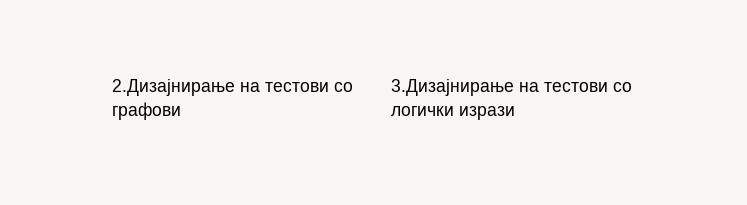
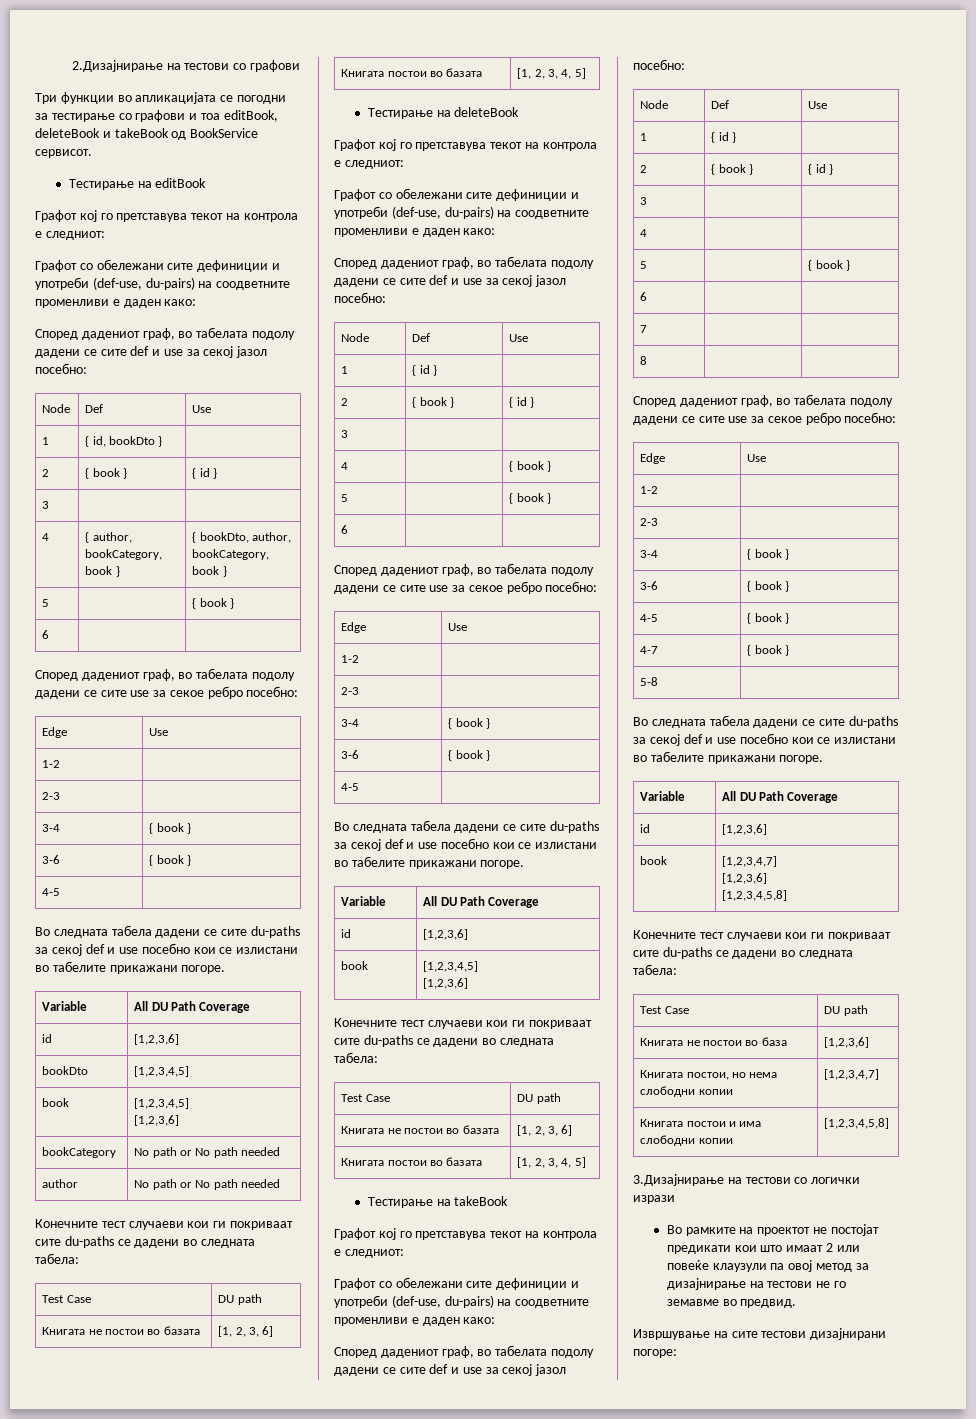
+ Три функции во апликацијата се погодни за тестирање со графови и тоа editBook, deleteBook и takeBook од BookService сервисот.
+ Тестирање на editBook
+ Графот кој го претставува текот на контрола е следниот:
+ Графот со обележани сите дефиниции и употреби (def-use, du-pairs) на соодветните променливи е даден како:
+ Според дадениот граф, во табелата подолу дадени се сите def и use за секој јазол посебно:
+ Node | Def | Use
+ 1 | { id, bookDto } |
+ 2 | { book } | { id }
+ 3 | |
+ 4 | { author, bookCategory, book } | { bookDto, author, bookCategory, book }
+ 5 | | { book }
+ 6 | |
+ Според дадениот граф, во табелата подолу дадени се сите use за секое ребро посебно:
+ Edge | Use
+ 1-2 |
+ 2-3 |
+ 3-4 | { book }
+ 3-6 | { book }
+ 4-5 |
+ Во следната табела дадени се сите du-paths за секој def и use посебно кои се излистани во табелите прикажани погоре.
+ Variable | All DU Path Coverage
+ id | [1,2,3,6]
+ bookDto | [1,2,3,4,5]
+ book | [1,2,3,4,5]
+ [1,2,3,6]
+ bookCategory | No path or No path needed
+ author | No path or No path needed
+ Конечните тест случаеви кои ги покриваат сите du-paths се дадени во следната табела:
+ Test Case | DU path
+ Книгата не постои во базата | [1, 2, 3, 6]
+ Книгата постои во базата | [1, 2, 3, 4, 5]
+ Тестирање на deleteBook
+ Графот кој го претставува текот на контрола е следниот:
+ Графот со обележани сите дефиниции и употреби (def-use, du-pairs) на соодветните променливи е даден како:
+ Според дадениот граф, во табелата подолу дадени се сите def и use за секој јазол посебно:
+ Node | Def | Use
+ 1 | { id } |
+ 2 | { book } | { id }
+ 3 | |
+ 4 | | { book }
+ 5 | | { book }
+ 6 | |
+ Според дадениот граф, во табелата подолу дадени се сите use за секое ребро посебно:
+ Edge | Use
+ 1-2 |
+ 2-3 |
+ 3-4 | { book }
+ 3-6 | { book }
+ 4-5 |
+ Во следната табела дадени се сите du-paths за секој def и use посебно кои се излистани во табелите прикажани погоре.
+ Variable | All DU Path Coverage
+ id | [1,2,3,6]
+ book | [1,2,3,4,5]
+ [1,2,3,6]
+ Конечните тест случаеви кои ги покриваат сите du-paths се дадени во следната табела:
+ Test Case | DU path
+ Книгата не постои во базата | [1, 2, 3, 6]
+ Книгата постои во базата | [1, 2, 3, 4, 5]
+ Тестирање на takeBook
+ Графот кој го претставува текот на контрола е следниот:
+ Графот со обележани сите дефиниции и употреби (def-use, du-pairs) на соодветните променливи е даден како:
+ Според дадениот граф, во табелата подолу дадени се сите def и use за секој јазол посебно:
+ Node | Def | Use
+ 1 | { id } |
+ 2 | { book } | { id }
+ 3 | |
+ 4 | |
+ 5 | | { book }
+ 6 | |
+ 7 | |
+ 8 | |
+ Според дадениот граф, во табелата подолу дадени се сите use за секое ребро посебно:
+ Edge | Use
+ 1-2 |
+ 2-3 |
+ 3-4 | { book }
+ 3-6 | { book }
+ 4-5 | { book }
+ 4-7 | { book }
+ 5-8 |
+ Во следната табела дадени се сите du-paths за секој def и use посебно кои се излистани во табелите прикажани погоре.
+ Variable | All DU Path Coverage
+ id | [1,2,3,6]
+ book | [1,2,3,4,7]
+ [1,2,3,6]
+ [1,2,3,4,5,8]
+ Конечните тест случаеви кои ги покриваат сите du-paths се дадени во следната табела:
+ Test Case | DU path
+ Книгата не постои во база | [1,2,3,6]
+ Книгата постои, но нема слободни копии | [1,2,3,4,7]
+ Книгата постои и има слободни копии | [1,2,3,4,5,8]
+ Во рамките на проектот не постојат предикати кои што имаат 2 или повеќе клаузули па овој метод за дизајнирање на тестови не го земавме во предвид.
+ Извршување на сите тестови дизајнирани погоре:

